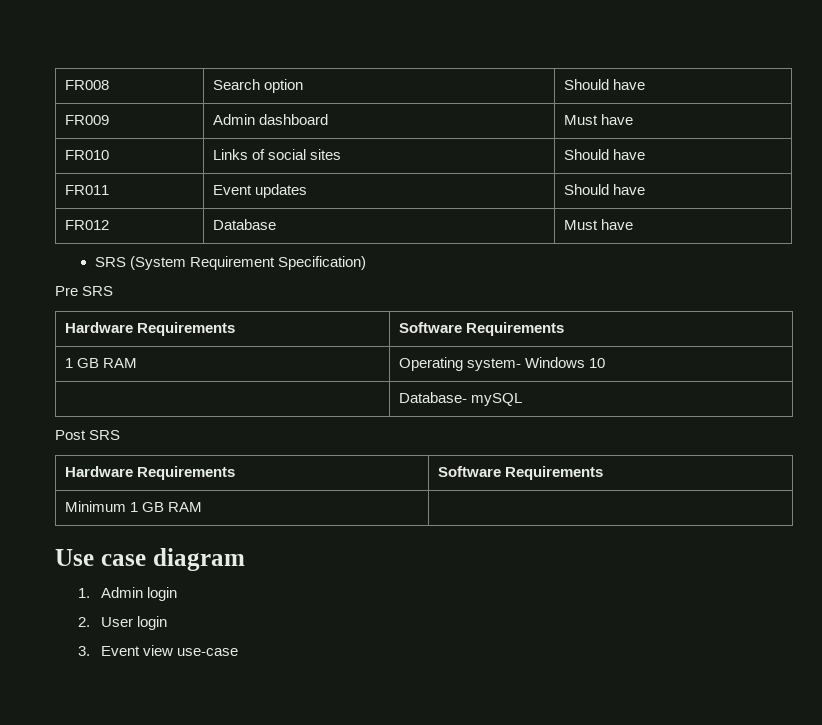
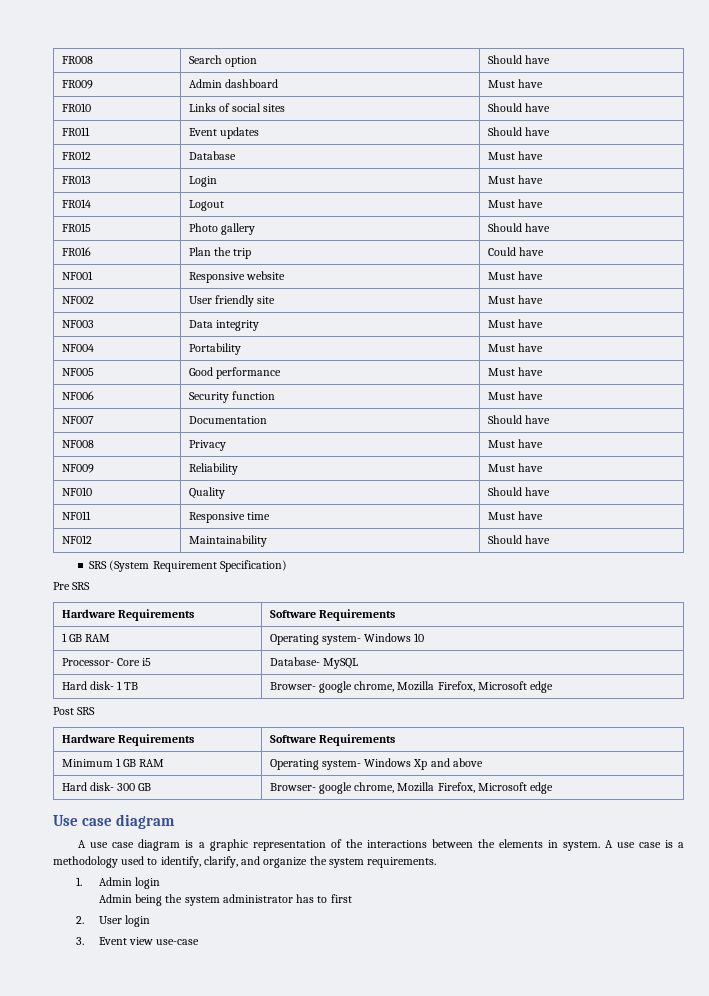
+ FR013 | Login | Must have
+ FR014 | Logout | Must have
+ FR015 | Photo gallery | Should have
+ FR016 | Plan the trip | Could have
+ NF001 | Responsive website | Must have
+ NF002 | User friendly site | Must have
+ NF003 | Data integrity | Must have
+ NF004 | Portability | Must have
+ NF005 | Good performance | Must have
+ NF006 | Security function | Must have
+ NF007 | Documentation | Should have
+ NF008 | Privacy | Must have
+ NF009 | Reliability | Must have
+ NF010 | Quality | Should have
+ NF011 | Responsive time | Must have
+ NF012 | Maintainability | Should have
- | Database- mySQL
+ Processor- Core i5 | Database- MySQL
+ Hard disk- 1 TB | Browser- google chrome, Mozilla Firefox, Microsoft edge
- Minimum 1 GB RAM |
+ Minimum 1 GB RAM | Operating system- Windows Xp and above
+ Hard disk- 300 GB | Browser- google chrome, Mozilla Firefox, Microsoft edge
  Use case diagram
+ A use case diagram is a graphic representation of the interactions between the elements in system. A use case is a methodology used to identify, clarify, and organize the system requirements.
  1. Admin login
+ Admin being the system administrator has to first

